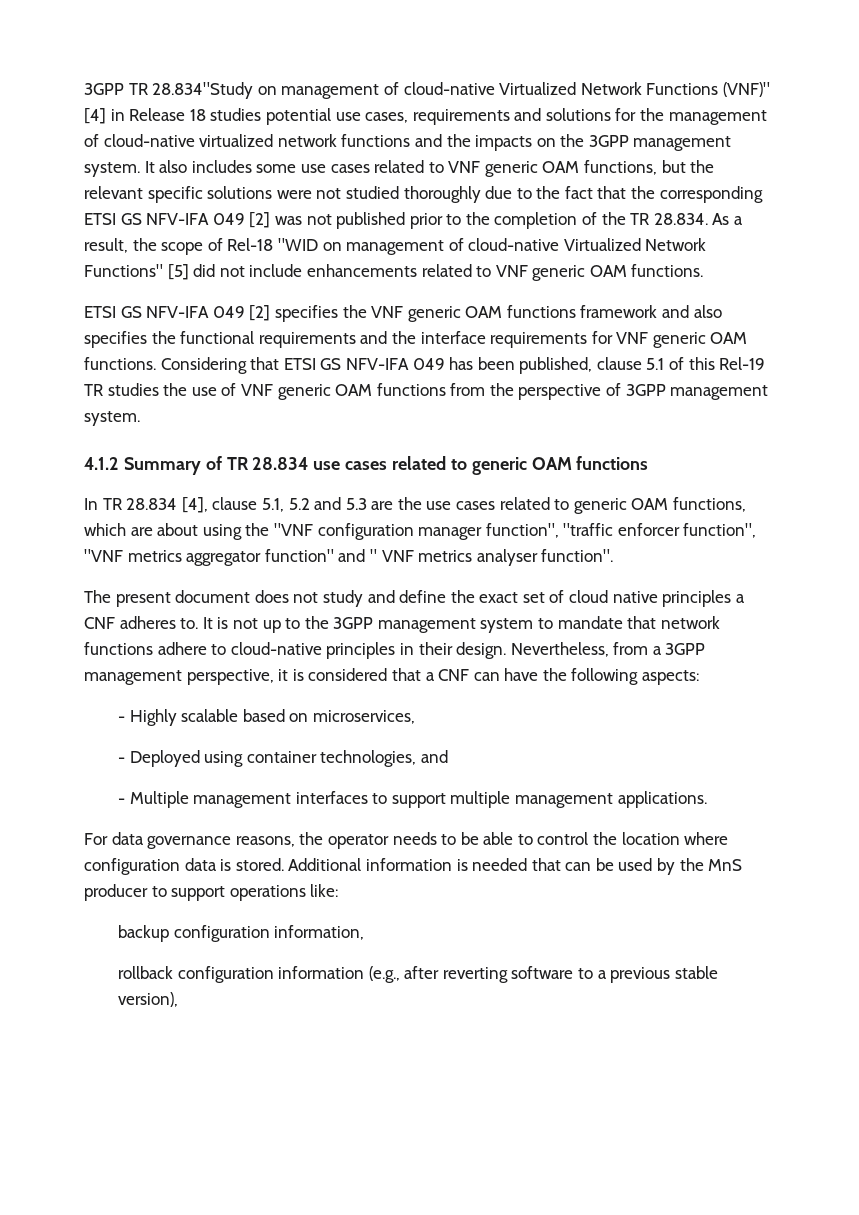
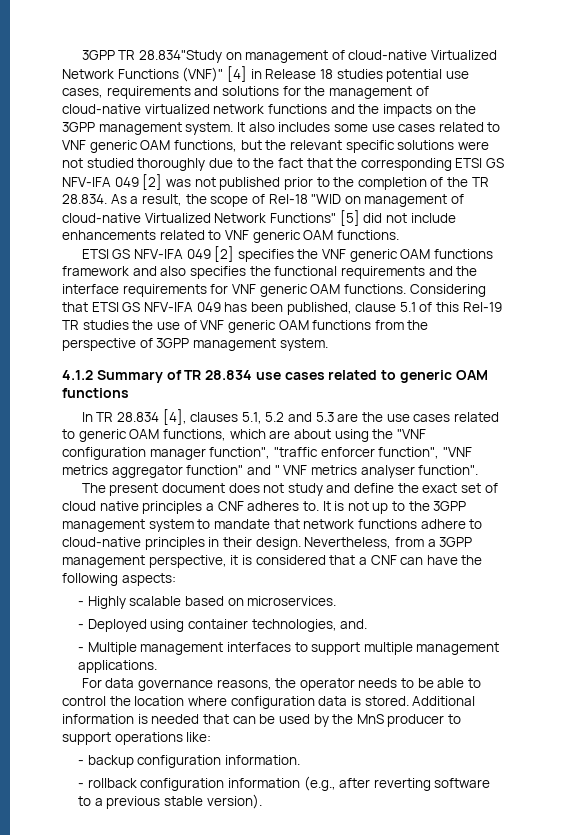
- In TR 28.834 [4], clause 5.1, 5.2 and 5.3 are the use cases related to generic OAM functions, which are about using the "VNF configuration manager function", "traffic enforcer function", "VNF metrics aggregator function" and " VNF metrics analyser function".
+ In TR 28.834 [4], clauses 5.1, 5.2 and 5.3 are the use cases related to generic OAM functions, which are about using the "VNF configuration manager function", "traffic enforcer function", "VNF metrics aggregator function" and " VNF metrics analyser function".
- - Highly scalable based on microservices,
+ - Highly scalable based on microservices.
- - Deployed using container technologies, and
+ - Deployed using container technologies, and.
- backup configuration information,
- rollback configuration information (e.g., after reverting software to a previous stable version),
+ - backup configuration information.
+ - rollback configuration information (e.g., after reverting software to a previous stable version).

